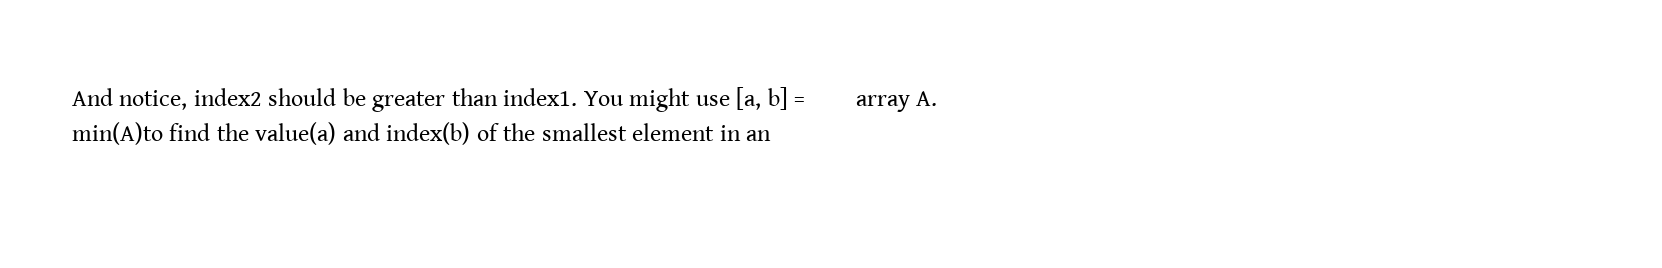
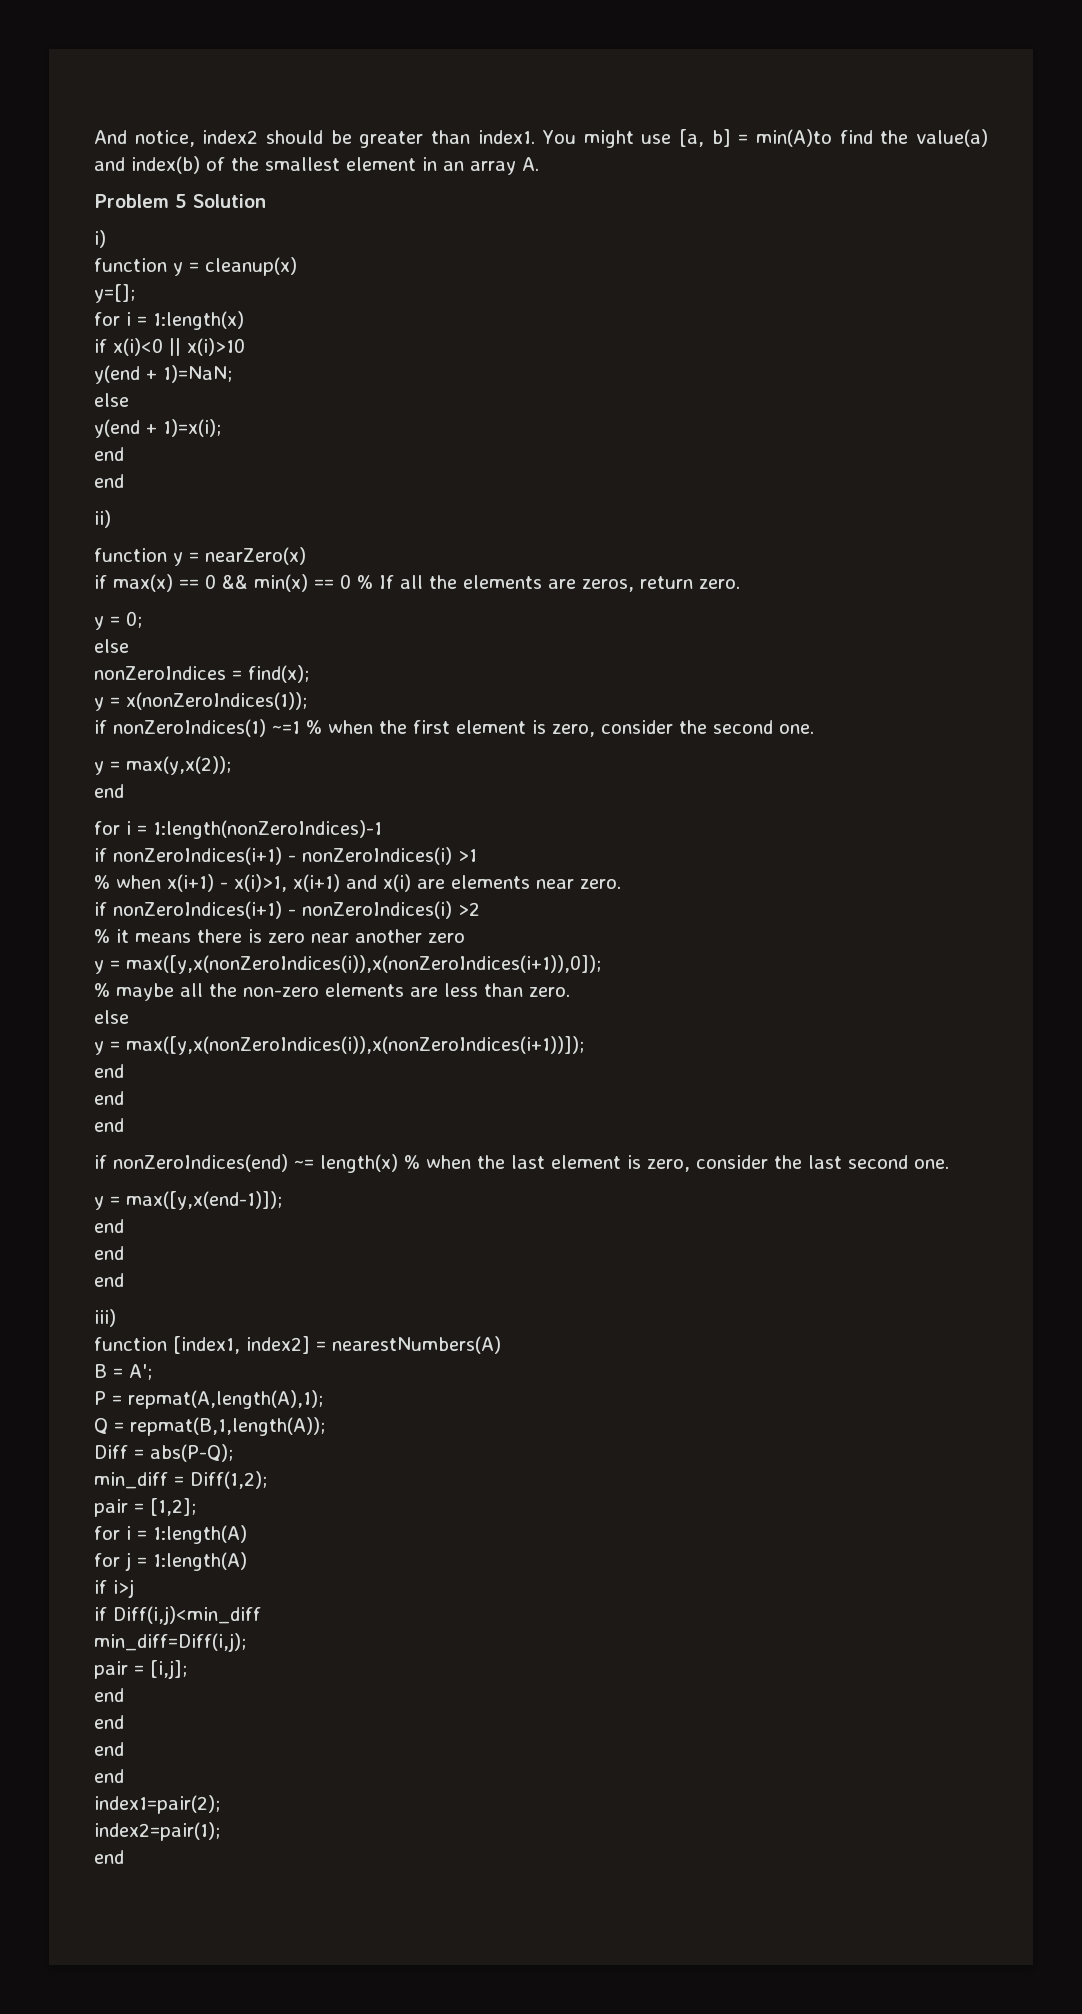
+ Problem 5 Solution
+ i)
+ function y = cleanup(x)
+ y=[];
+ for i = 1:length(x)
+ if x(i)<0 || x(i)>10
+ y(end + 1)=NaN;
+ else
+ y(end + 1)=x(i);
+ end
+ end
+ ii)
+ function y = nearZero(x)
+ if max(x) == 0 && min(x) == 0 % If all the elements are zeros, return zero.
+ y = 0;
+ else
+ nonZeroIndices = find(x);
+ y = x(nonZeroIndices(1));
+ if nonZeroIndices(1) ~=1 % when the first element is zero, consider the second one.
+ y = max(y,x(2));
+ end
+ for i = 1:length(nonZeroIndices)-1
+ if nonZeroIndices(i+1) - nonZeroIndices(i) >1
+ % when x(i+1) - x(i)>1, x(i+1) and x(i) are elements near zero.
+ if nonZeroIndices(i+1) - nonZeroIndices(i) >2
+ % it means there is zero near another zero
+ y = max([y,x(nonZeroIndices(i)),x(nonZeroIndices(i+1)),0]);
+ % maybe all the non-zero elements are less than zero.
+ else
+ y = max([y,x(nonZeroIndices(i)),x(nonZeroIndices(i+1))]);
+ end
+ end
+ end
+ if nonZeroIndices(end) ~= length(x) % when the last element is zero, consider the last second one.
+ y = max([y,x(end-1)]);
+ end
+ end
+ end
+ iii)
+ function [index1, index2] = nearestNumbers(A)
+ B = A';
+ P = repmat(A,length(A),1);
+ Q = repmat(B,1,length(A));
+ Diff = abs(P-Q);
+ min_diff = Diff(1,2);
+ pair = [1,2];
+ for i = 1:length(A)
+ for j = 1:length(A)
+ if i>j
+ if Diff(i,j)<min_diff
+ min_diff=Diff(i,j);
+ pair = [i,j];
+ end
+ end
+ end
+ end
+ index1=pair(2);
+ index2=pair(1);
+ end

